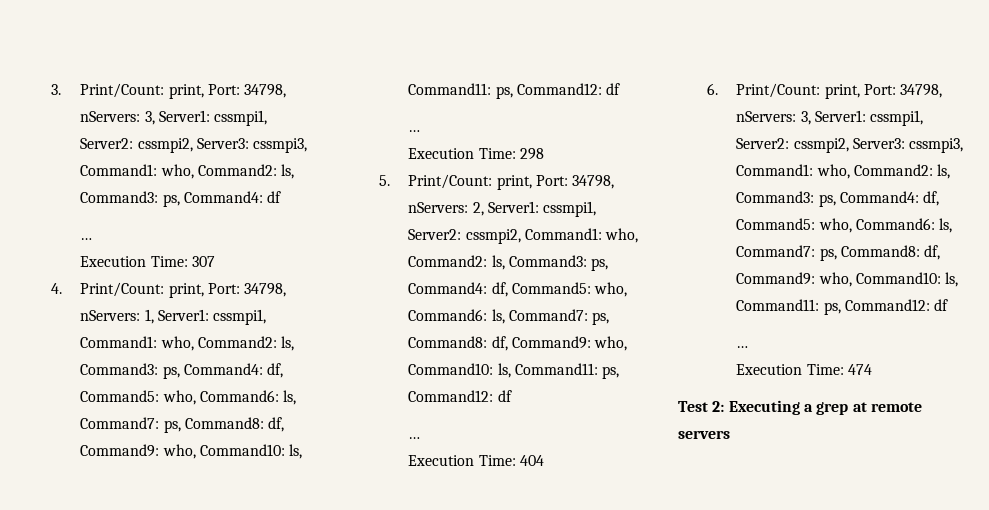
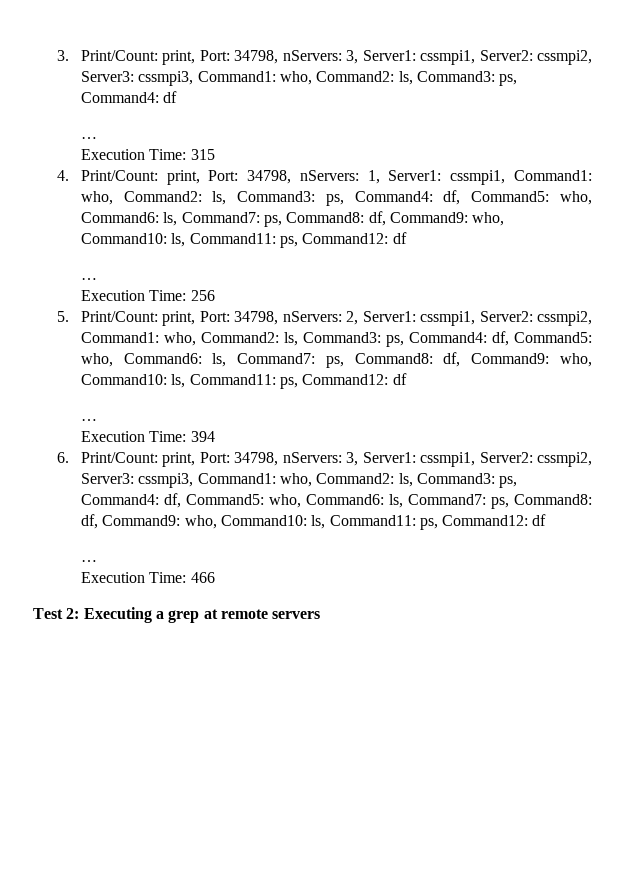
- Execution Time: 307
+ Execution Time: 315
- Execution Time: 298
+ Execution Time: 256
- Execution Time: 404
+ Execution Time: 394
- Execution Time: 474
+ Execution Time: 466

